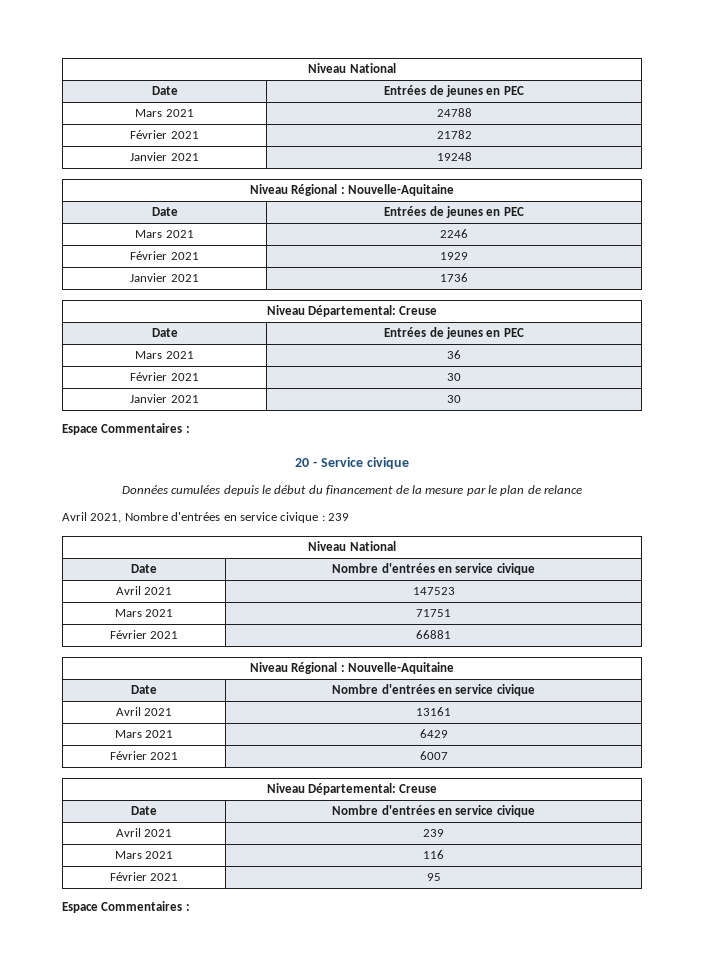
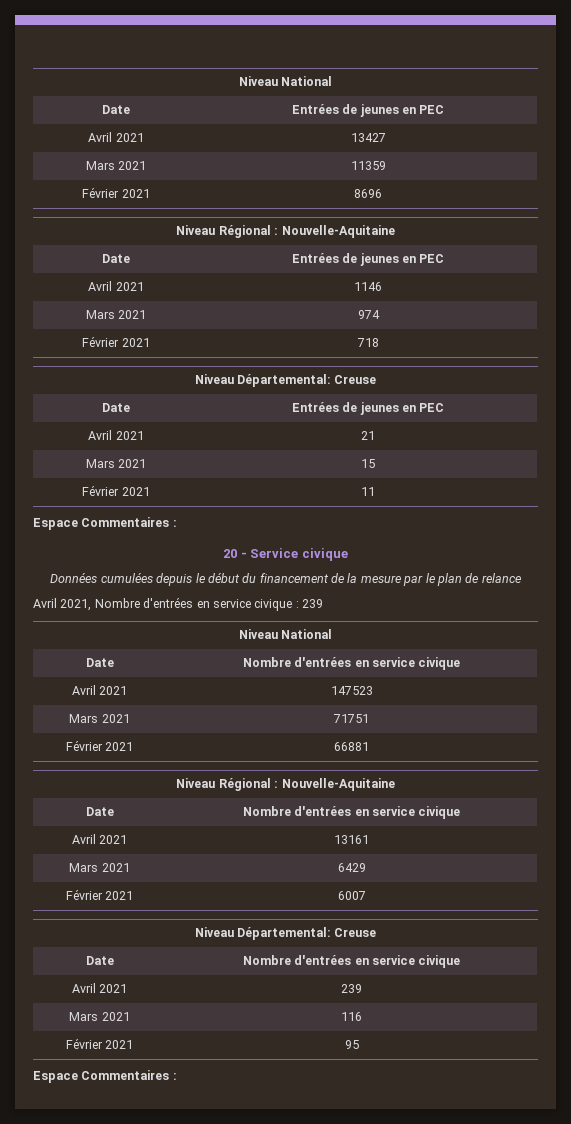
- Mars 2021 | 24788
- Février 2021 | 21782
- Janvier 2021 | 19248
+ Avril 2021 | 13427
+ Mars 2021 | 11359
+ Février 2021 | 8696
- Mars 2021 | 2246
- Février 2021 | 1929
- Janvier 2021 | 1736
+ Avril 2021 | 1146
+ Mars 2021 | 974
+ Février 2021 | 718
- Mars 2021 | 36
- Février 2021 | 30
- Janvier 2021 | 30
+ Avril 2021 | 21
+ Mars 2021 | 15
+ Février 2021 | 11

